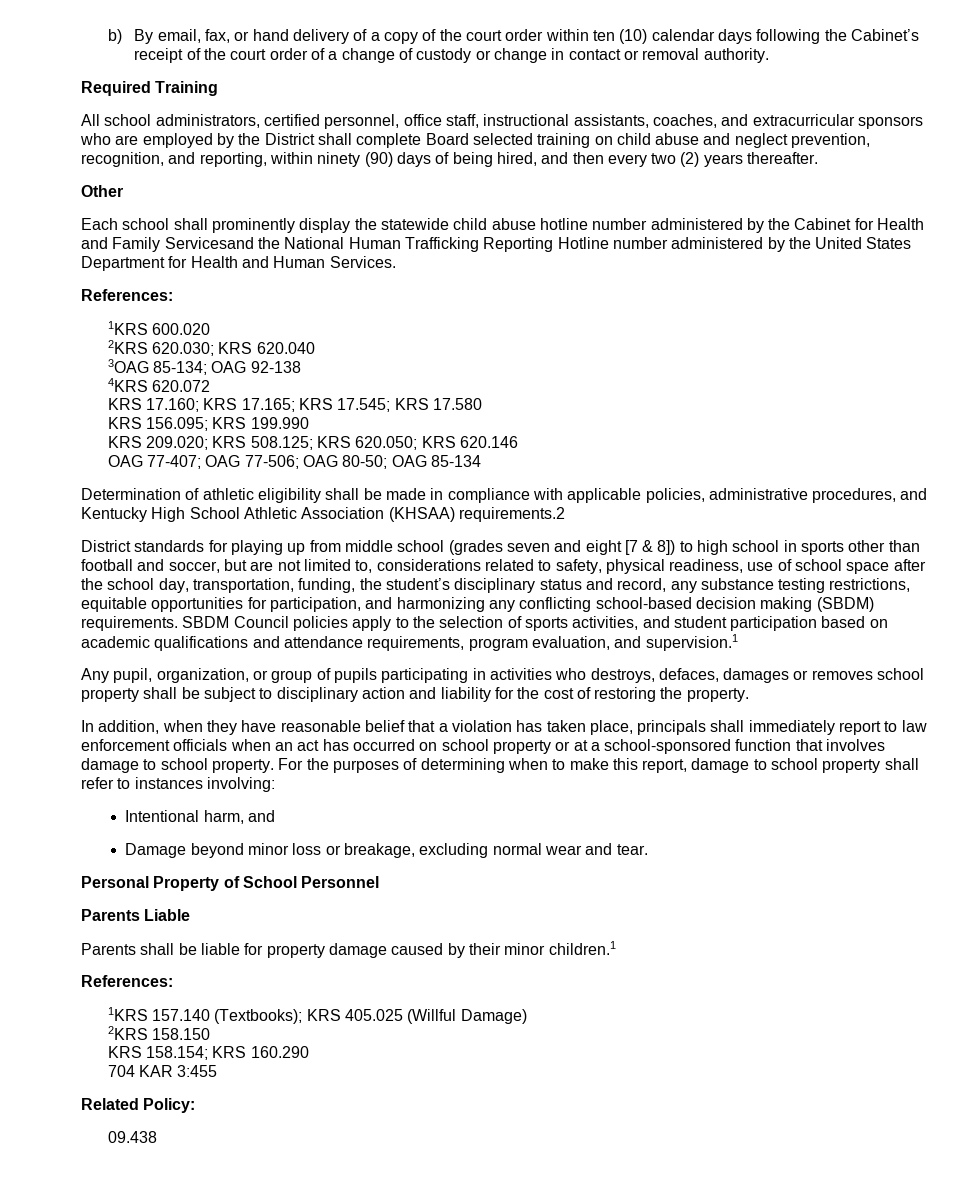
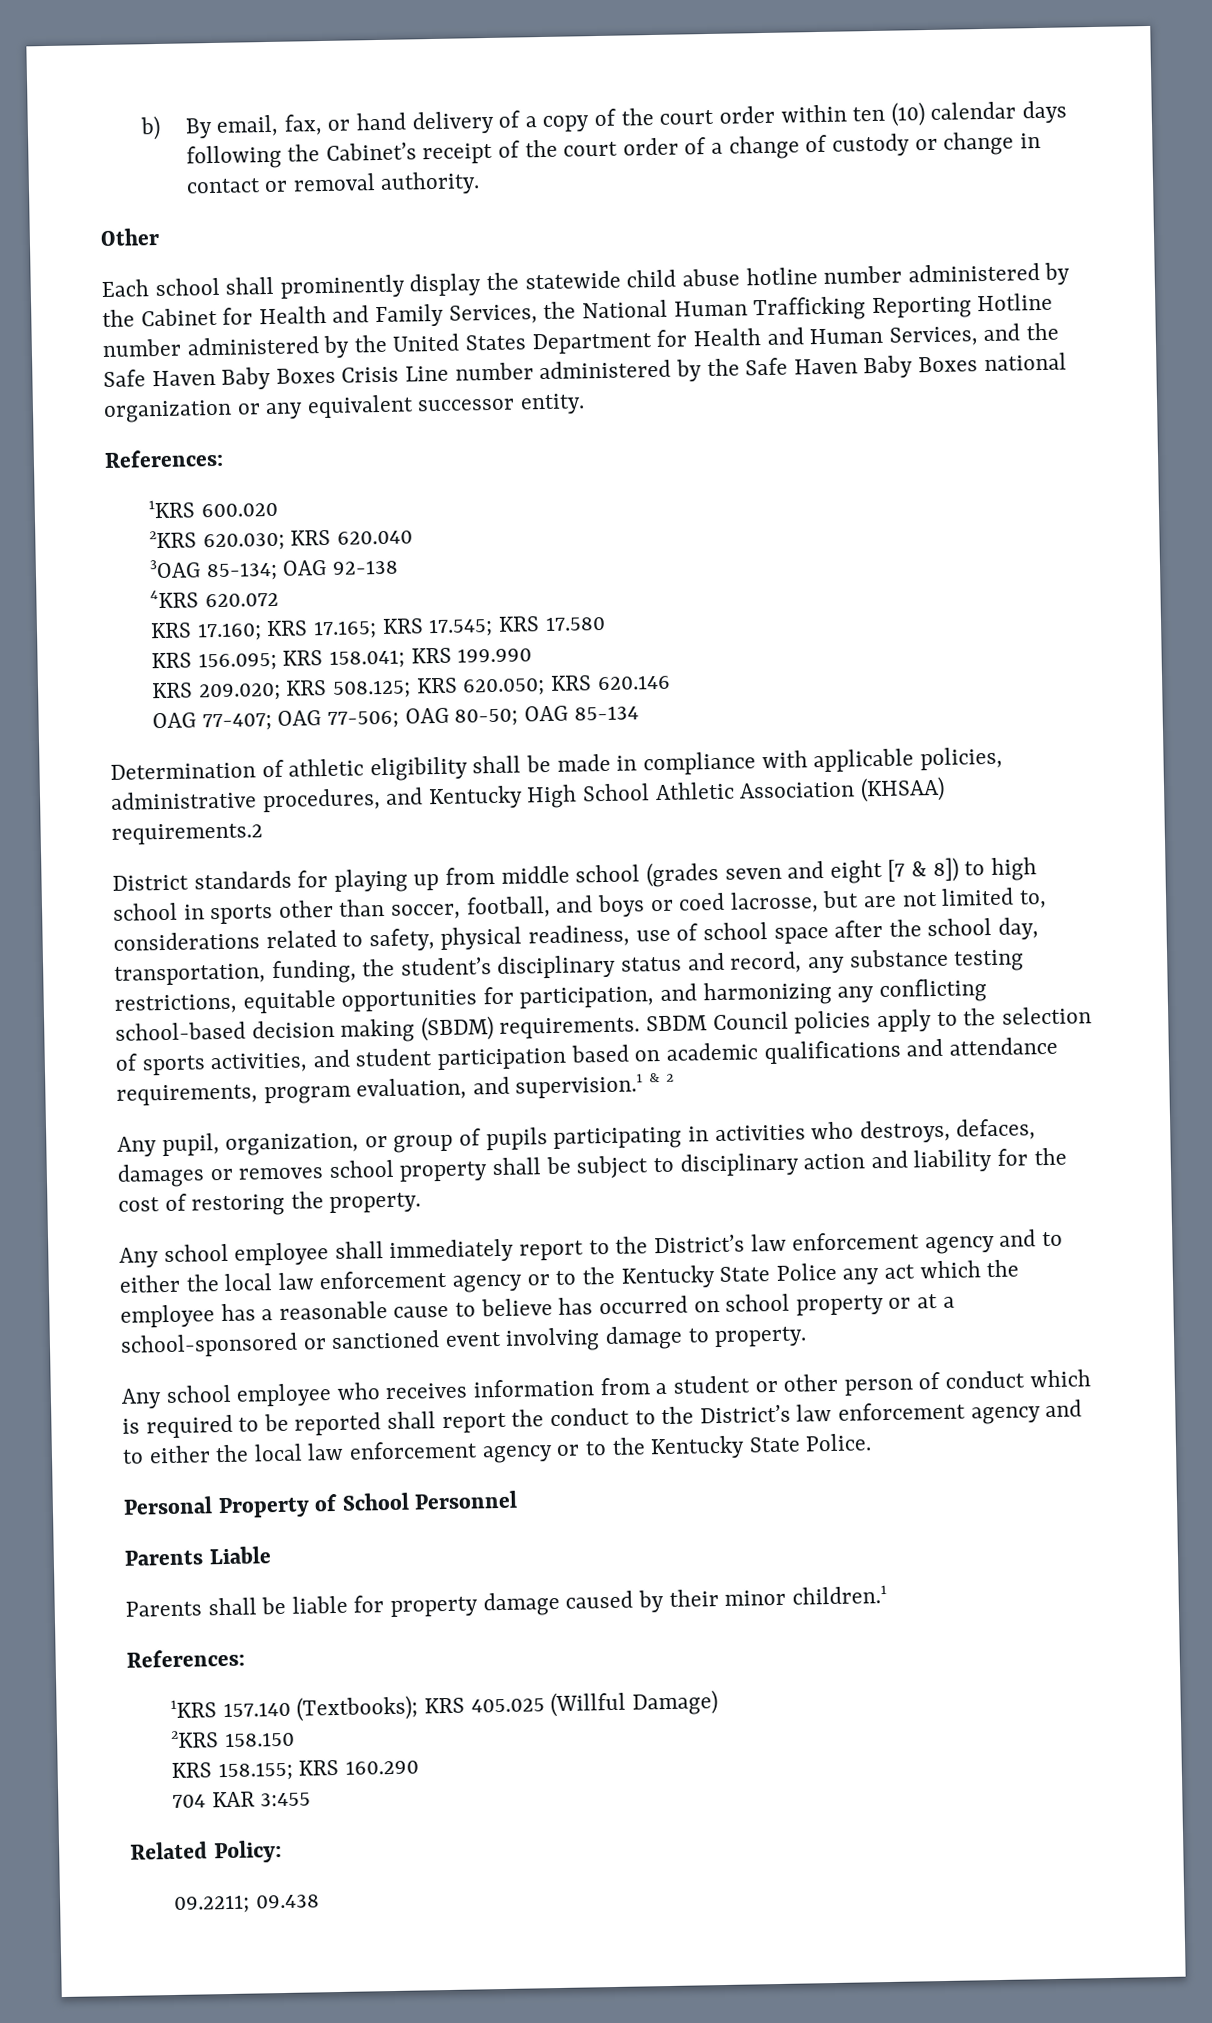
- Required Training
- All school administrators, certified personnel, office staff, instructional assistants, coaches, and extracurricular sponsors who are employed by the District shall complete Board selected training on child abuse and neglect prevention, recognition, and reporting, within ninety (90) days of being hired, and then every two (2) years thereafter.
- Each school shall prominently display the statewide child abuse hotline number administered by the Cabinet for Health and Family Servicesand the National Human Trafficking Reporting Hotline number administered by the United States Department for Health and Human Services.
+ Each school shall prominently display the statewide child abuse hotline number administered by the Cabinet for Health and Family Services, the National Human Trafficking Reporting Hotline number administered by the United States Department for Health and Human Services, and the Safe Haven Baby Boxes Crisis Line number administered by the Safe Haven Baby Boxes national organization or any equivalent successor entity.
- KRS 156.095; KRS 199.990
+ KRS 156.095; KRS 158.041; KRS 199.990
- District standards for playing up from middle school (grades seven and eight [7 & 8]) to high school in sports other than football and soccer, but are not limited to, considerations related to safety, physical readiness, use of school space after the school day, transportation, funding, the student’s disciplinary status and record, any substance testing restrictions, equitable opportunities for participation, and harmonizing any conflicting school-based decision making (SBDM) requirements.
+ District standards for playing up from middle school (grades seven and eight [7 & 8]) to high school in sports other than soccer, football, and boys or coed lacrosse, but are not limited to, considerations related to safety, physical readiness, use of school space after the school day, transportation, funding, the student’s disciplinary status and record, any substance testing restrictions, equitable opportunities for participation, and harmonizing any conflicting school-based decision making (SBDM) requirements.
- SBDM Council policies apply to the selection of sports activities, and student participation based on academic qualifications and attendance requirements, program evaluation, and supervision.1
+ SBDM Council policies apply to the selection of sports activities, and student participation based on academic qualifications and attendance requirements, program evaluation, and supervision.1 & 2
- In addition, when they have reasonable belief that a violation has taken place, principals shall immediately report to law enforcement officials when an act has occurred on school property or at a school-sponsored function that involves damage to school property. For the purposes of determining when to make this report, damage to school property shall refer to instances involving:
- Intentional harm, and
- Damage beyond minor loss or breakage, excluding normal wear and tear.
+ Any school employee shall immediately report to the District’s law enforcement agency and to either the local law enforcement agency or to the Kentucky State Police any act which the employee has a reasonable cause to believe has occurred on school property or at a school-sponsored or sanctioned event involving damage to property.
+ Any school employee who receives information from a student or other person of conduct which is required to be reported shall report the conduct to the District’s law enforcement agency and to either the local law enforcement agency or to the Kentucky State Police.
- KRS 158.154; KRS 160.290
+ KRS 158.155; KRS 160.290
- 09.438
+ 09.2211; 09.438

